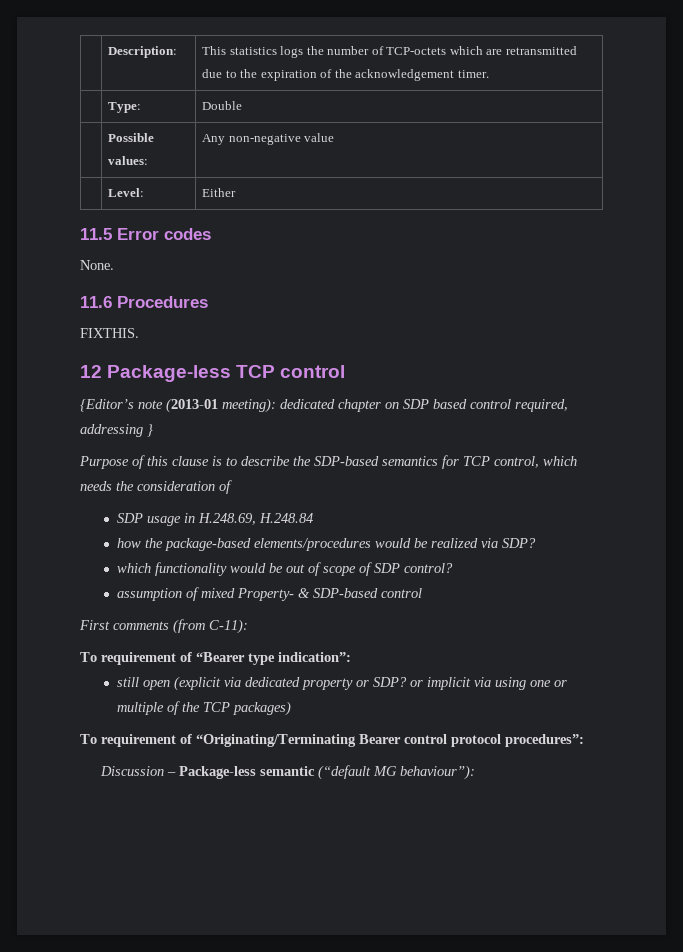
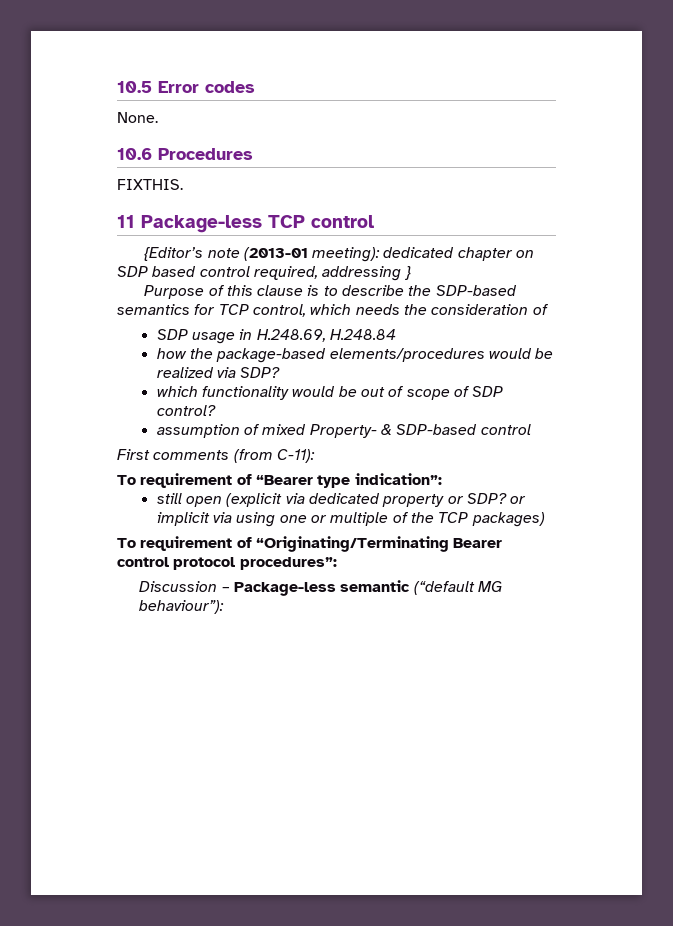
- | Description: | This statistics logs the number of TCP-octets which are retransmitted due to the expiration of the acknowledgement timer.
- | Type: | Double
- | Possible values: | Any non-negative value
- | Level: | Either
- 11.5 Error codes
+ 10.5 Error codes
- 11.6 Procedures
+ 10.6 Procedures
- 12 Package-less TCP control
+ 11 Package-less TCP control

